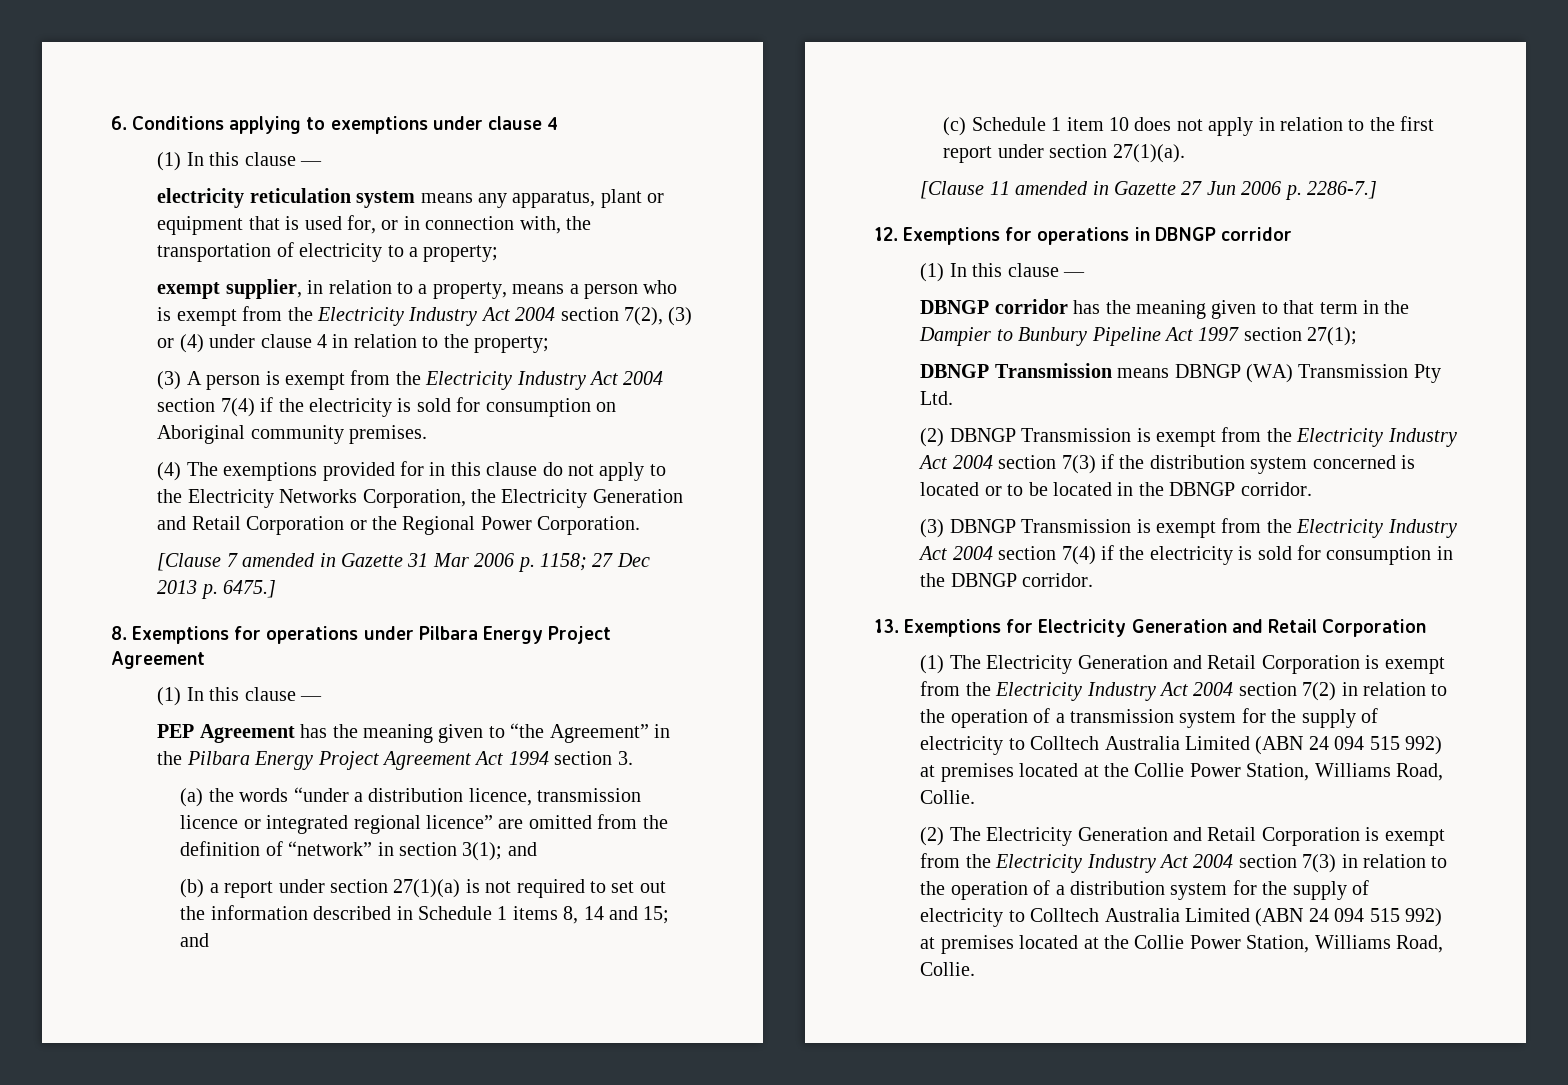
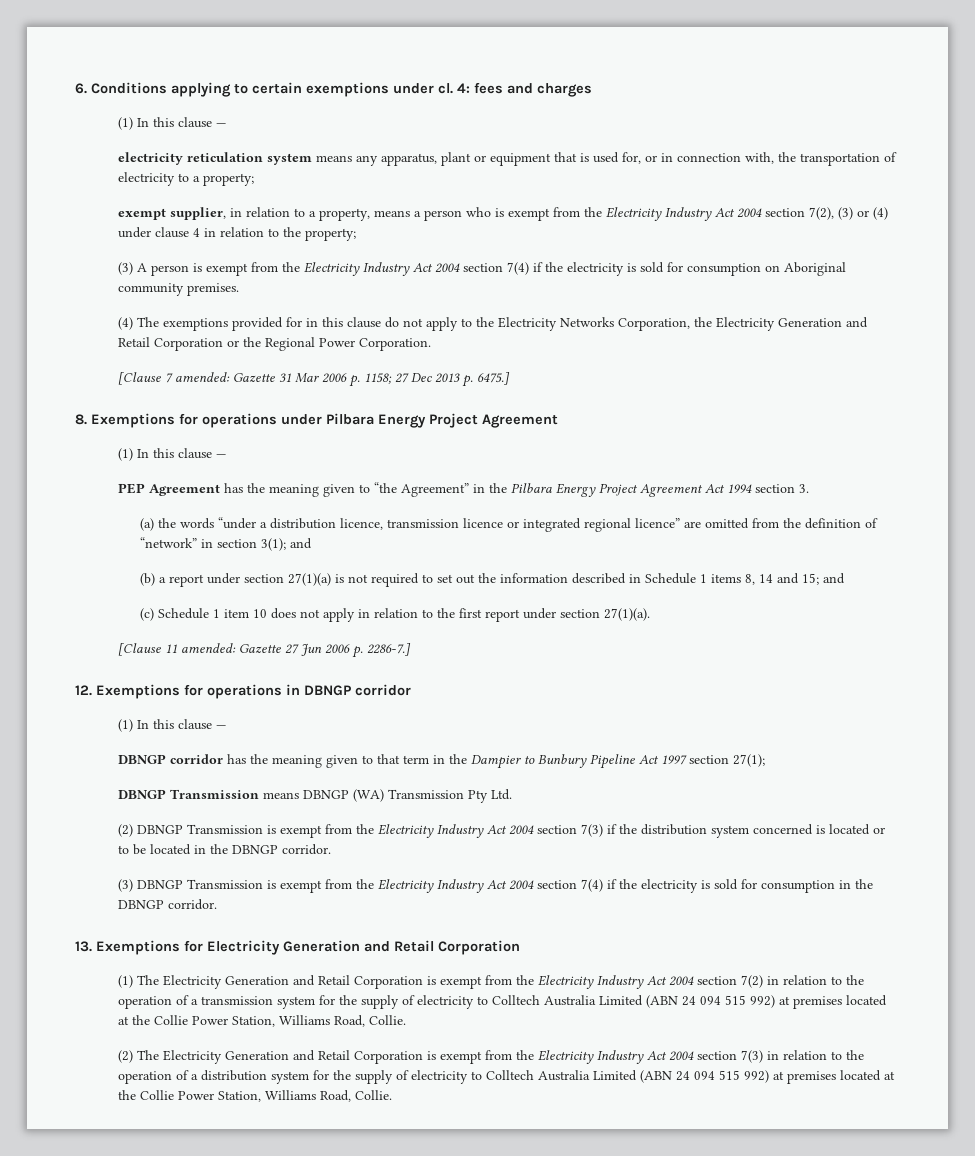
- 6. Conditions applying to exemptions under clause 4
+ 6. Conditions applying to certain exemptions under cl. 4: fees and charges
- [Clause 7 amended in Gazette 31 Mar 2006 p. 1158; 27 Dec 2013 p. 6475.]
+ [Clause 7 amended: Gazette 31 Mar 2006 p. 1158; 27 Dec 2013 p. 6475.]
- [Clause 11 amended in Gazette 27 Jun 2006 p. 2286-7.]
+ [Clause 11 amended: Gazette 27 Jun 2006 p. 2286-7.]

